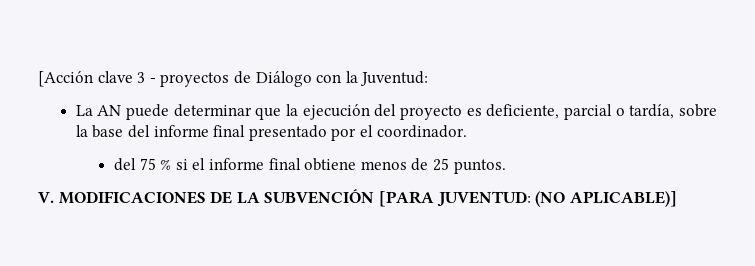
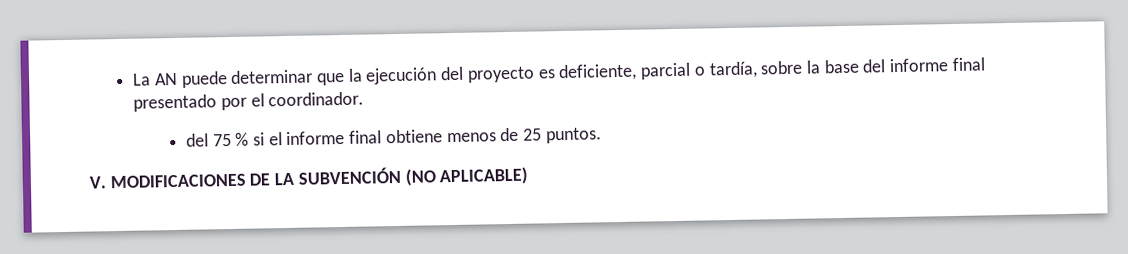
- [Acción clave 3 - proyectos de Diálogo con la Juventud:
- V. MODIFICACIONES DE LA SUBVENCIÓN [PARA JUVENTUD: (NO APLICABLE)]
+ V. MODIFICACIONES DE LA SUBVENCIÓN (NO APLICABLE)

